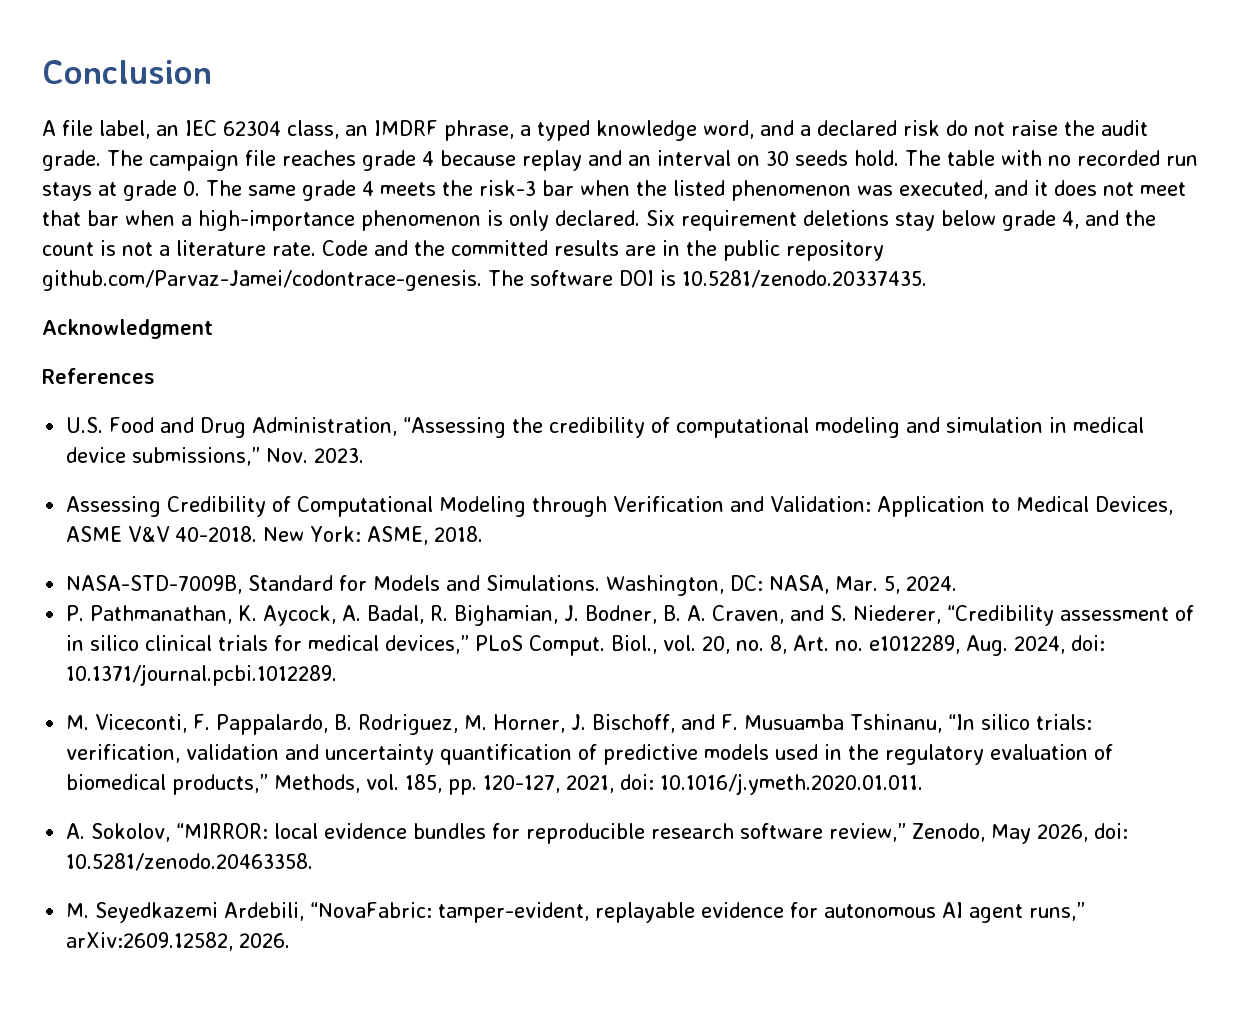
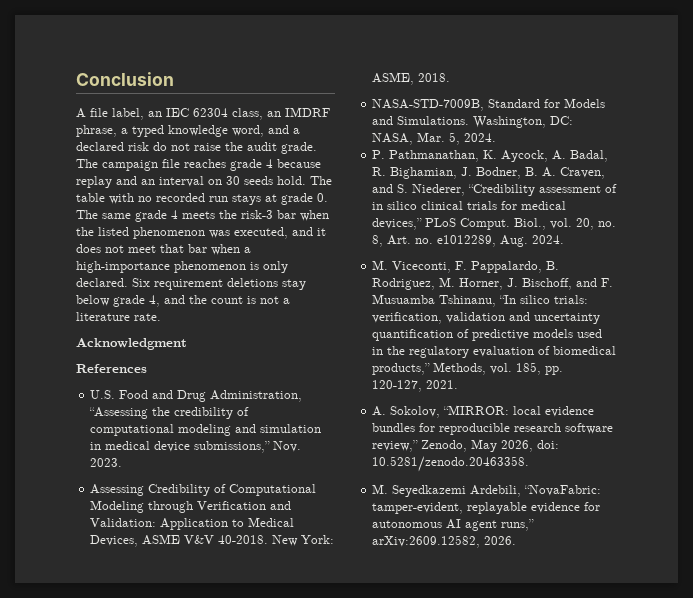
- Code and the committed results are in the public repository github.com/Parvaz-Jamei/codontrace-genesis. The software DOI is 10.5281/zenodo.20337435.
- Biol., vol. 20, no. 8, Art. no. e1012289, Aug. 2024, doi: 10.1371/journal.pcbi.1012289.
+ Biol., vol. 20, no. 8, Art. no. e1012289, Aug. 2024.
- M. Viceconti, F. Pappalardo, B. Rodriguez, M. Horner, J. Bischoff, and F. Musuamba Tshinanu, “In silico trials: verification, validation and uncertainty quantification of predictive models used in the regulatory evaluation of biomedical products,” Methods, vol. 185, pp. 120-127, 2021, doi: 10.1016/j.ymeth.2020.01.011.
+ M. Viceconti, F. Pappalardo, B. Rodriguez, M. Horner, J. Bischoff, and F. Musuamba Tshinanu, “In silico trials: verification, validation and uncertainty quantification of predictive models used in the regulatory evaluation of biomedical products,” Methods, vol. 185, pp. 120-127, 2021.

